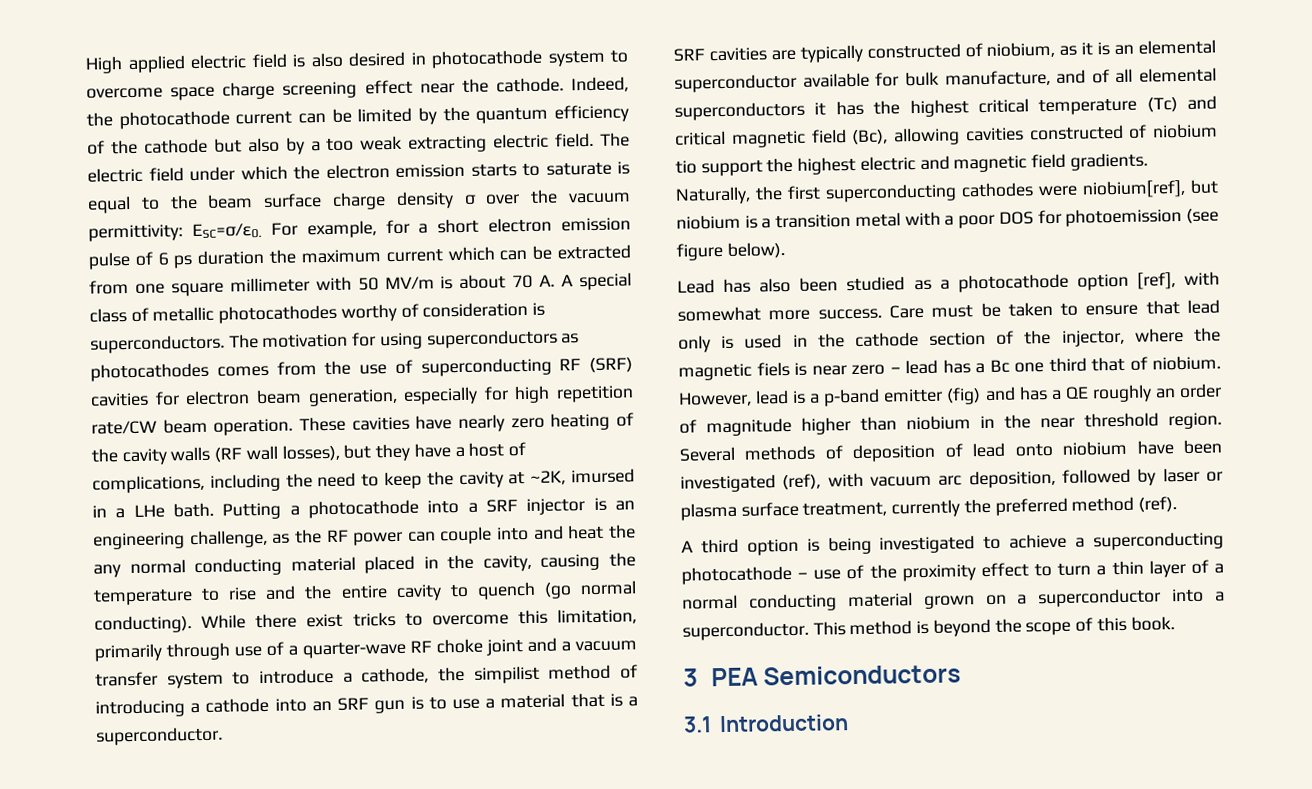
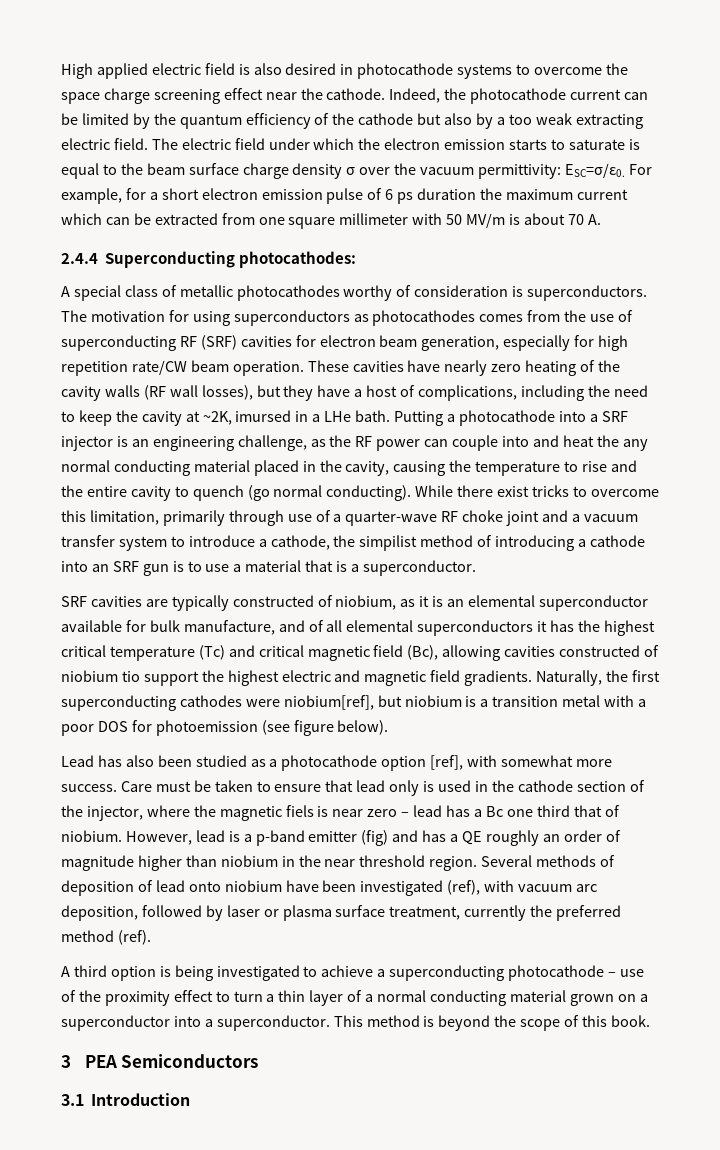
- High applied electric field is also desired in photocathode system to overcome space charge screening effect near the cathode.
+ High applied electric field is also desired in photocathode systems to overcome the space charge screening effect near the cathode.
- For example, for a short electron emission pulse of 6 ps duration the maximum current which can be extracted from one square millimeter with 50 MV/m is about 70 A. A special class of metallic photocathodes worthy of consideration is superconductors.
+ For example, for a short electron emission pulse of 6 ps duration the maximum current which can be extracted from one square millimeter with 50 MV/m is about 70 A.
+ 2.4.4 Superconducting photocathodes:
+ A special class of metallic photocathodes worthy of consideration is superconductors.

